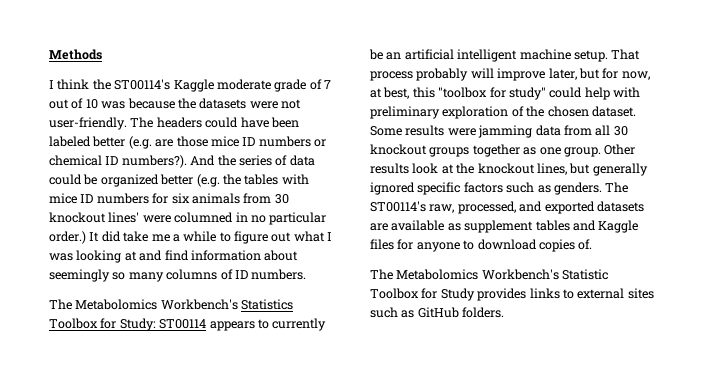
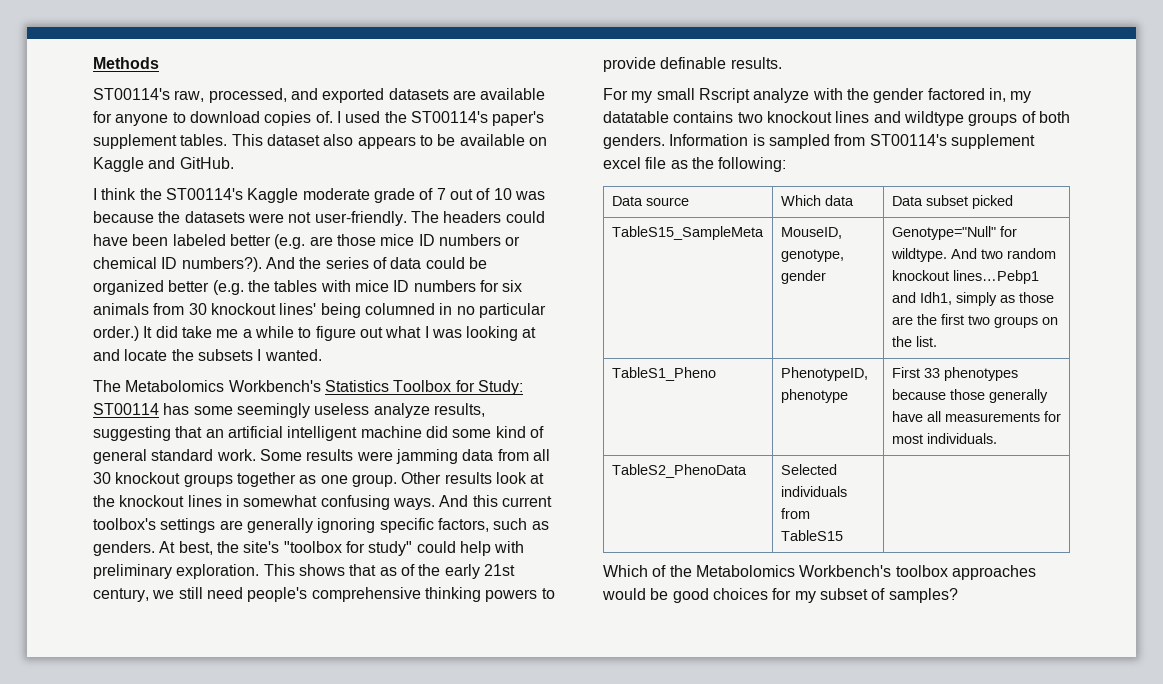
+ ST00114's raw, processed, and exported datasets are available for anyone to download copies of. I used the ST00114's paper's supplement tables. This dataset also appears to be available on Kaggle and GitHub.
- And the series of data could be organized better (e.g. the tables with mice ID numbers for six animals from 30 knockout lines' were columned in no particular order.)
+ And the series of data could be organized better (e.g. the tables with mice ID numbers for six animals from 30 knockout lines' being columned in no particular order.)
- It did take me a while to figure out what I was looking at and find information about seemingly so many columns of ID numbers.
+ It did take me a while to figure out what I was looking at and locate the subsets I wanted.
- The Metabolomics Workbench's Statistics Toolbox for Study: ST00114 appears to currently be an artificial intelligent machine setup. That process probably will improve later, but for now, at best, this "toolbox for study" could help with preliminary exploration of the chosen dataset.
+ The Metabolomics Workbench's Statistics Toolbox for Study: ST00114 has some seemingly useless analyze results, suggesting that an artificial intelligent machine did some kind of general standard work.
- Other results look at the knockout lines, but generally ignored specific factors such as genders. The ST00114's raw, processed, and exported datasets are available as supplement tables and Kaggle files for anyone to download copies of.
- The Metabolomics Workbench's Statistic Toolbox for Study provides links to external sites such as GitHub folders.
+ Other results look at the knockout lines in somewhat confusing ways. And this current toolbox's settings are generally ignoring specific factors, such as genders. At best, the site's "toolbox for study" could help with preliminary exploration. This shows that as of the early 21st century, we still need people's comprehensive thinking powers to provide definable results.
+ For my small Rscript analyze with the gender factored in, my datatable contains two knockout lines and wildtype groups of both genders. Information is sampled from ST00114's supplement excel file as the following:
+ Data source | Which data | Data subset picked
+ TableS15_SampleMeta | MouseID, genotype, gender | Genotype="Null" for wildtype. And two random knockout lines…Pebp1 and Idh1, simply as those are the first two groups on the list.
+ TableS1_Pheno | PhenotypeID, phenotype | First 33 phenotypes because those generally have all measurements for most individuals.
+ TableS2_PhenoData | Selected individuals from TableS15 |
+ Which of the Metabolomics Workbench's toolbox approaches would be good choices for my subset of samples?

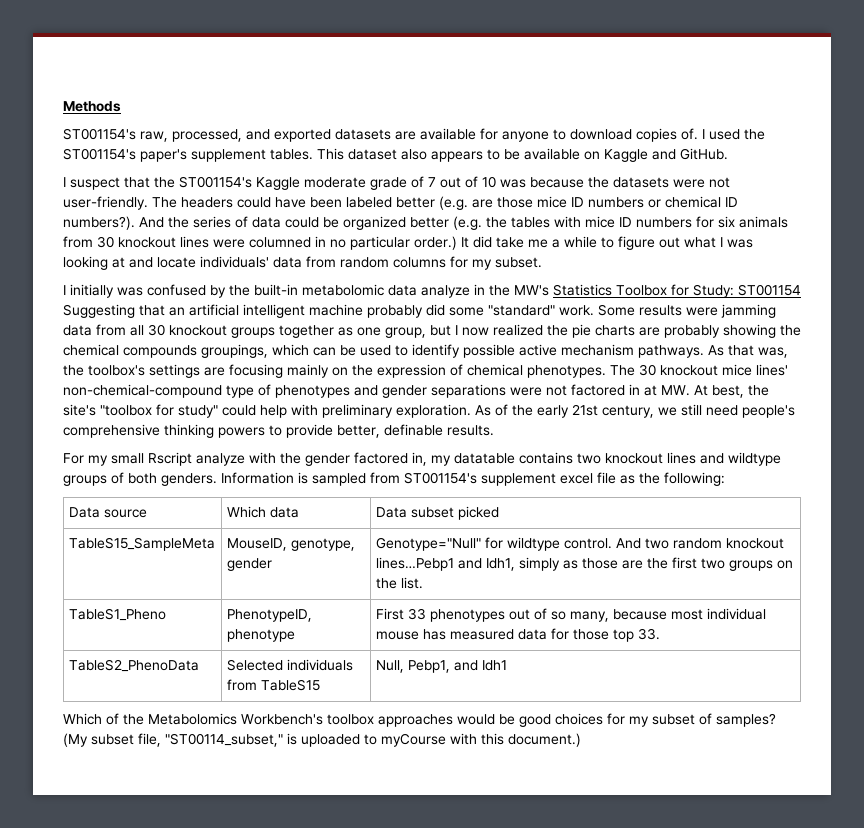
- ST00114's raw, processed, and exported datasets are available for anyone to download copies of.
+ ST001154's raw, processed, and exported datasets are available for anyone to download copies of.
- I used the ST00114's paper's supplement tables.
+ I used the ST001154's paper's supplement tables.
- I think the ST00114's Kaggle moderate grade of 7 out of 10 was because the datasets were not user-friendly.
+ I suspect that the ST001154's Kaggle moderate grade of 7 out of 10 was because the datasets were not user-friendly.
- And the series of data could be organized better (e.g. the tables with mice ID numbers for six animals from 30 knockout lines' being columned in no particular order.)
+ And the series of data could be organized better (e.g. the tables with mice ID numbers for six animals from 30 knockout lines were columned in no particular order.)
- It did take me a while to figure out what I was looking at and locate the subsets I wanted.
- The Metabolomics Workbench's Statistics Toolbox for Study: ST00114 has some seemingly useless analyze results, suggesting that an artificial intelligent machine did some kind of general standard work.
+ It did take me a while to figure out what I was looking at and locate individuals' data from random columns for my subset.
+ I initially was confused by the built-in metabolomic data analyze in the MW's Statistics Toolbox for Study: ST001154 Suggesting that an artificial intelligent machine probably did some "standard" work.
- Some results were jamming data from all 30 knockout groups together as one group. Other results look at the knockout lines in somewhat confusing ways. And this current toolbox's settings are generally ignoring specific factors, such as genders. At best, the site's "toolbox for study" could help with preliminary exploration.
+ Some results were jamming data from all 30 knockout groups together as one group, but I now realized the pie charts are probably showing the chemical compounds groupings, which can be used to identify possible active mechanism pathways. As that was, the toolbox's settings are focusing mainly on the expression of chemical phenotypes. The 30 knockout mice lines' non-chemical-compound type of phenotypes and gender separations were not factored in at MW. At best, the site's "toolbox for study" could help with preliminary exploration.
- This shows that as of the early 21st century, we still need people's comprehensive thinking powers to provide definable results.
+ As of the early 21st century, we still need people's comprehensive thinking powers to provide better, definable results.
- Information is sampled from ST00114's supplement excel file as the following:
+ Information is sampled from ST001154's supplement excel file as the following:
- TableS15_SampleMeta | MouseID, genotype, gender | Genotype="Null" for wildtype. And two random knockout lines…Pebp1 and Idh1, simply as those are the first two groups on the list.
+ TableS15_SampleMeta | MouseID, genotype, gender | Genotype="Null" for wildtype control. And two random knockout lines…Pebp1 and Idh1, simply as those are the first two groups on the list.
- TableS1_Pheno | PhenotypeID, phenotype | First 33 phenotypes because those generally have all measurements for most individuals.
+ TableS1_Pheno | PhenotypeID, phenotype | First 33 phenotypes out of so many, because most individual mouse has measured data for those top 33.
- TableS2_PhenoData | Selected individuals from TableS15 |
+ TableS2_PhenoData | Selected individuals from TableS15 | Null, Pebp1, and Idh1
+ (My subset file, "ST00114_subset," is uploaded to myCourse with this document.)

